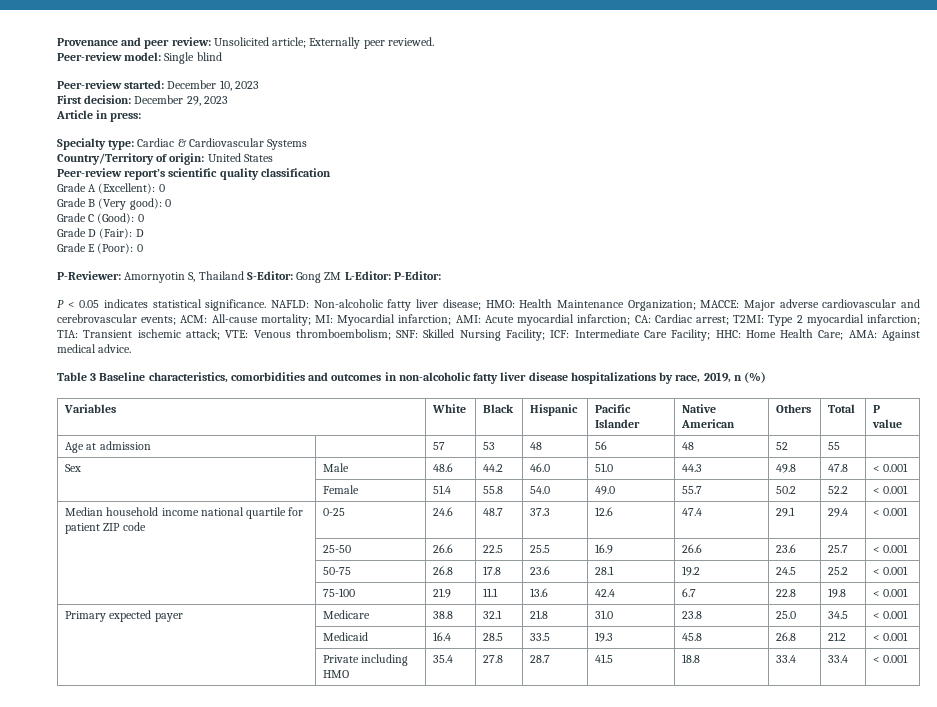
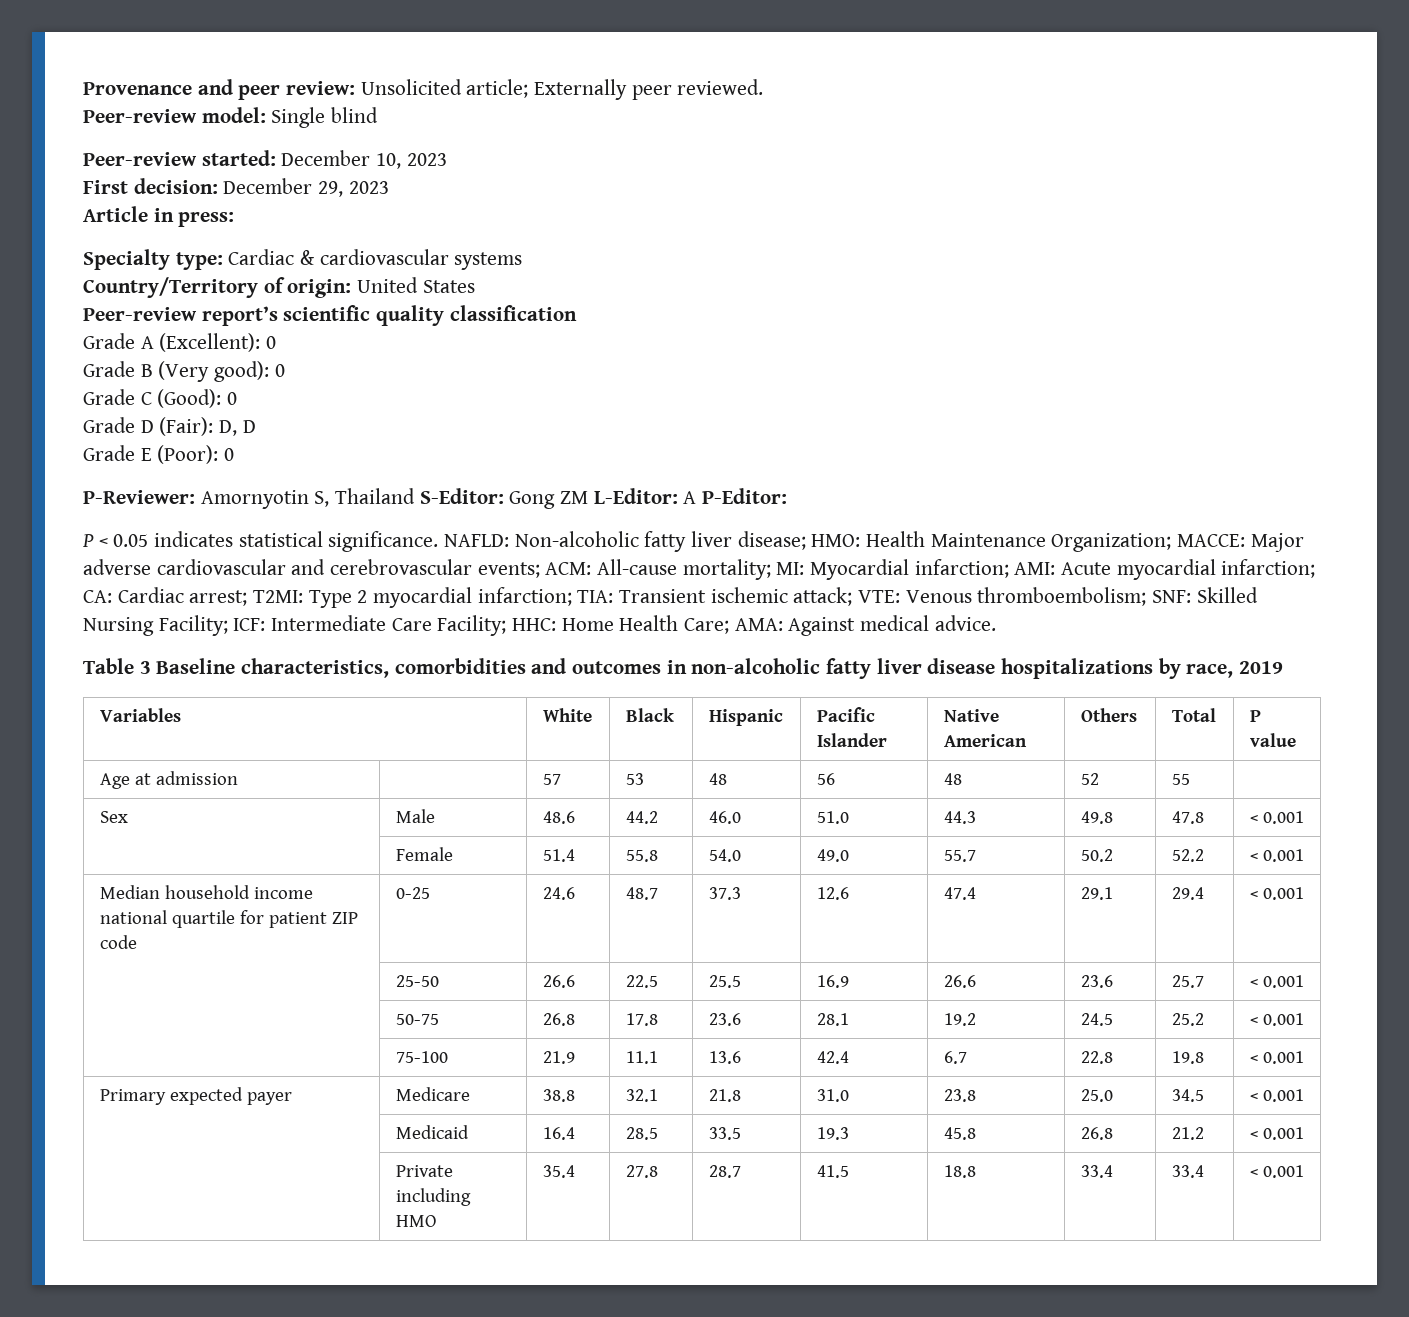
- Specialty type: Cardiac & Cardiovascular Systems
+ Specialty type: Cardiac & cardiovascular systems
- Grade D (Fair): D
+ Grade D (Fair): D, D
- P-Reviewer: Amornyotin S, Thailand S-Editor: Gong ZM L-Editor: P-Editor:
+ P-Reviewer: Amornyotin S, Thailand S-Editor: Gong ZM L-Editor: A P-Editor:
- Table 3 Baseline characteristics, comorbidities and outcomes in non-alcoholic fatty liver disease hospitalizations by race, 2019, n (%)
+ Table 3 Baseline characteristics, comorbidities and outcomes in non-alcoholic fatty liver disease hospitalizations by race, 2019

